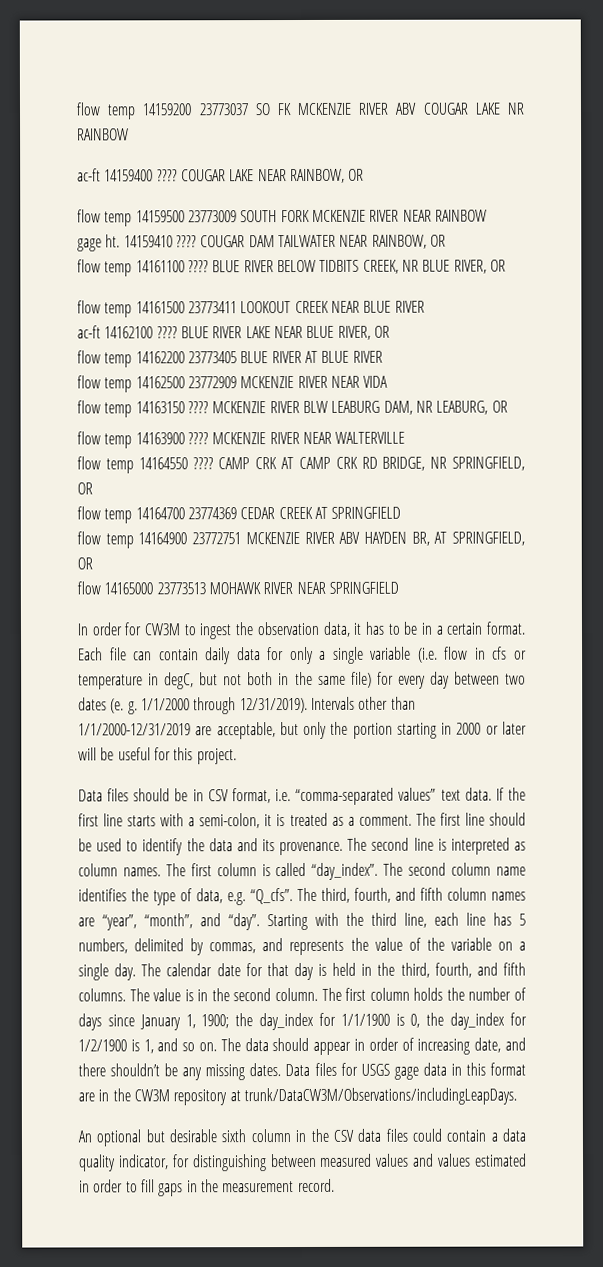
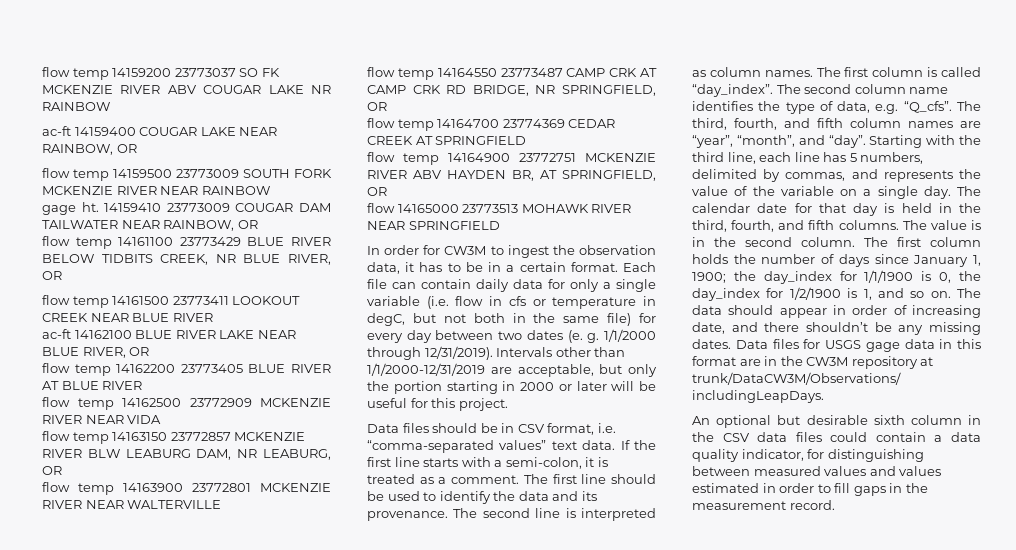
- ac-ft 14159400 ???? COUGAR LAKE NEAR RAINBOW, OR
+ ac-ft 14159400 COUGAR LAKE NEAR RAINBOW, OR
- 14159410 ???? COUGAR DAM TAILWATER NEAR RAINBOW, OR
+ 14159410 23773009 COUGAR DAM TAILWATER NEAR RAINBOW, OR
- flow temp 14161100 ???? BLUE RIVER BELOW TIDBITS CREEK, NR BLUE RIVER, OR
+ flow temp 14161100 23773429 BLUE RIVER BELOW TIDBITS CREEK, NR BLUE RIVER, OR
- ac-ft 14162100 ???? BLUE RIVER LAKE NEAR BLUE RIVER, OR
+ ac-ft 14162100 BLUE RIVER LAKE NEAR BLUE RIVER, OR
- flow temp 14163150 ???? MCKENZIE RIVER BLW LEABURG DAM, NR LEABURG, OR
+ flow temp 14163150 23772857 MCKENZIE RIVER BLW LEABURG DAM, NR LEABURG, OR
- flow temp 14163900 ???? MCKENZIE RIVER NEAR WALTERVILLE
+ flow temp 14163900 23772801 MCKENZIE RIVER NEAR WALTERVILLE
- flow temp 14164550 ???? CAMP CRK AT CAMP CRK RD BRIDGE, NR SPRINGFIELD, OR
+ flow temp 14164550 23773487 CAMP CRK AT CAMP CRK RD BRIDGE, NR SPRINGFIELD, OR

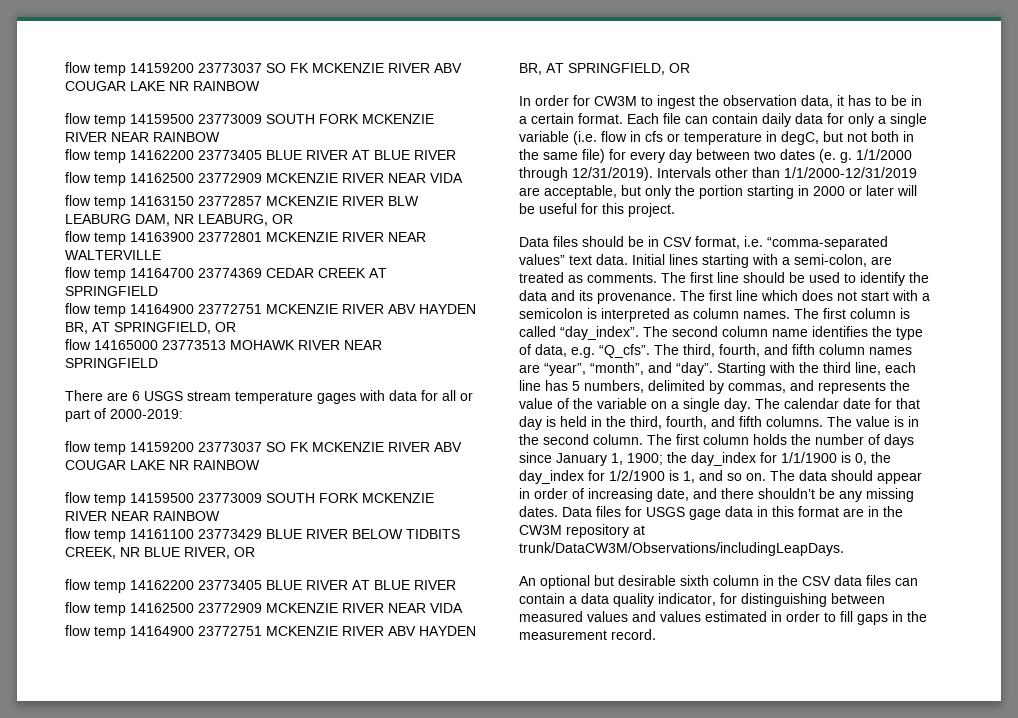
- ac-ft 14159400 COUGAR LAKE NEAR RAINBOW, OR
- gage ht. 14159410 23773009 COUGAR DAM TAILWATER NEAR RAINBOW, OR
- flow temp 14161100 23773429 BLUE RIVER BELOW TIDBITS CREEK, NR BLUE RIVER, OR
- flow temp 14161500 23773411 LOOKOUT CREEK NEAR BLUE RIVER
- ac-ft 14162100 BLUE RIVER LAKE NEAR BLUE RIVER, OR
- flow temp 14164550 23773487 CAMP CRK AT CAMP CRK RD BRIDGE, NR SPRINGFIELD, OR
+ There are 6 USGS stream temperature gages with data for all or part of 2000-2019:
+ flow temp 14159200 23773037 SO FK MCKENZIE RIVER ABV COUGAR LAKE NR RAINBOW
+ flow temp 14159500 23773009 SOUTH FORK MCKENZIE RIVER NEAR RAINBOW
+ flow temp 14161100 23773429 BLUE RIVER BELOW TIDBITS CREEK, NR BLUE RIVER, OR
+ flow temp 14162200 23773405 BLUE RIVER AT BLUE RIVER
+ flow temp 14162500 23772909 MCKENZIE RIVER NEAR VIDA
+ flow temp 14164900 23772751 MCKENZIE RIVER ABV HAYDEN BR, AT SPRINGFIELD, OR
- If the first line starts with a semi-colon, it is treated as a comment.
+ Initial lines starting with a semi-colon, are treated as comments.
- The second line is interpreted as column names.
+ The first line which does not start with a semicolon is interpreted as column names.
- An optional but desirable sixth column in the CSV data files could contain a data quality indicator, for distinguishing between measured values and values estimated in order to fill gaps in the measurement record.
+ An optional but desirable sixth column in the CSV data files can contain a data quality indicator, for distinguishing between measured values and values estimated in order to fill gaps in the measurement record.

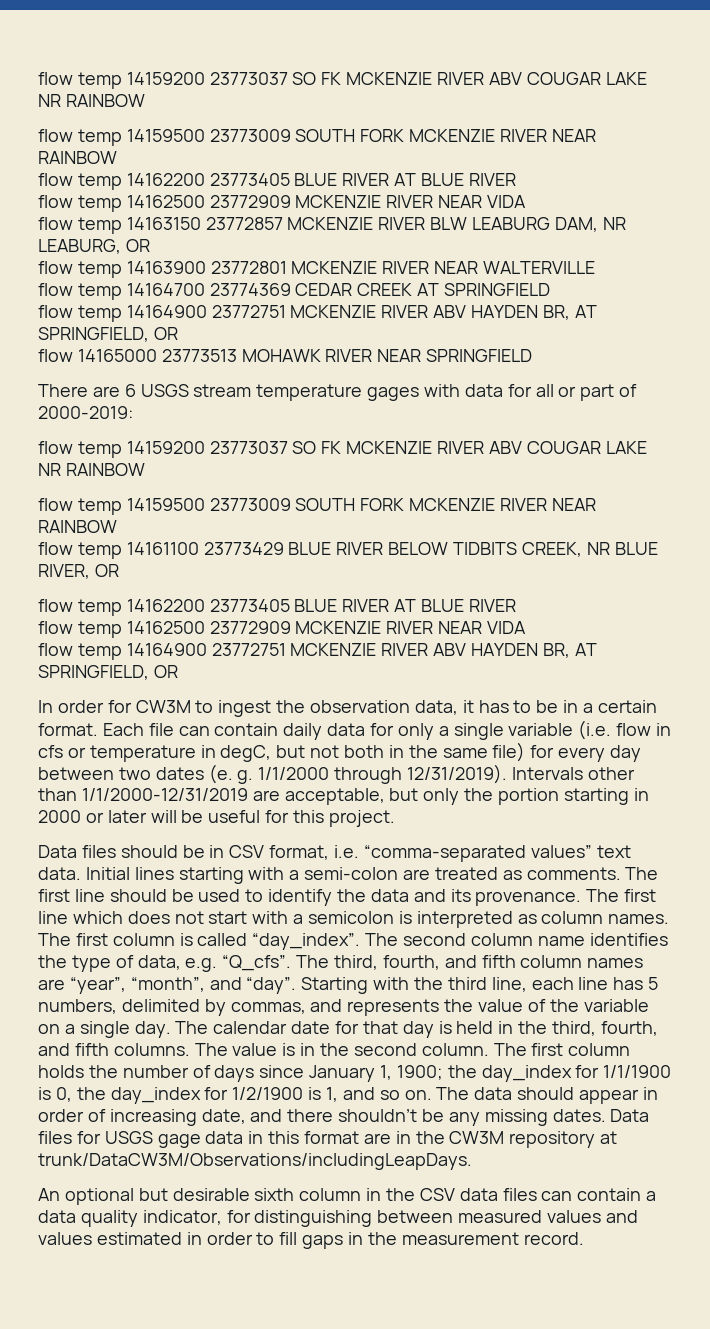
- Initial lines starting with a semi-colon, are treated as comments.
+ Initial lines starting with a semi-colon are treated as comments.

